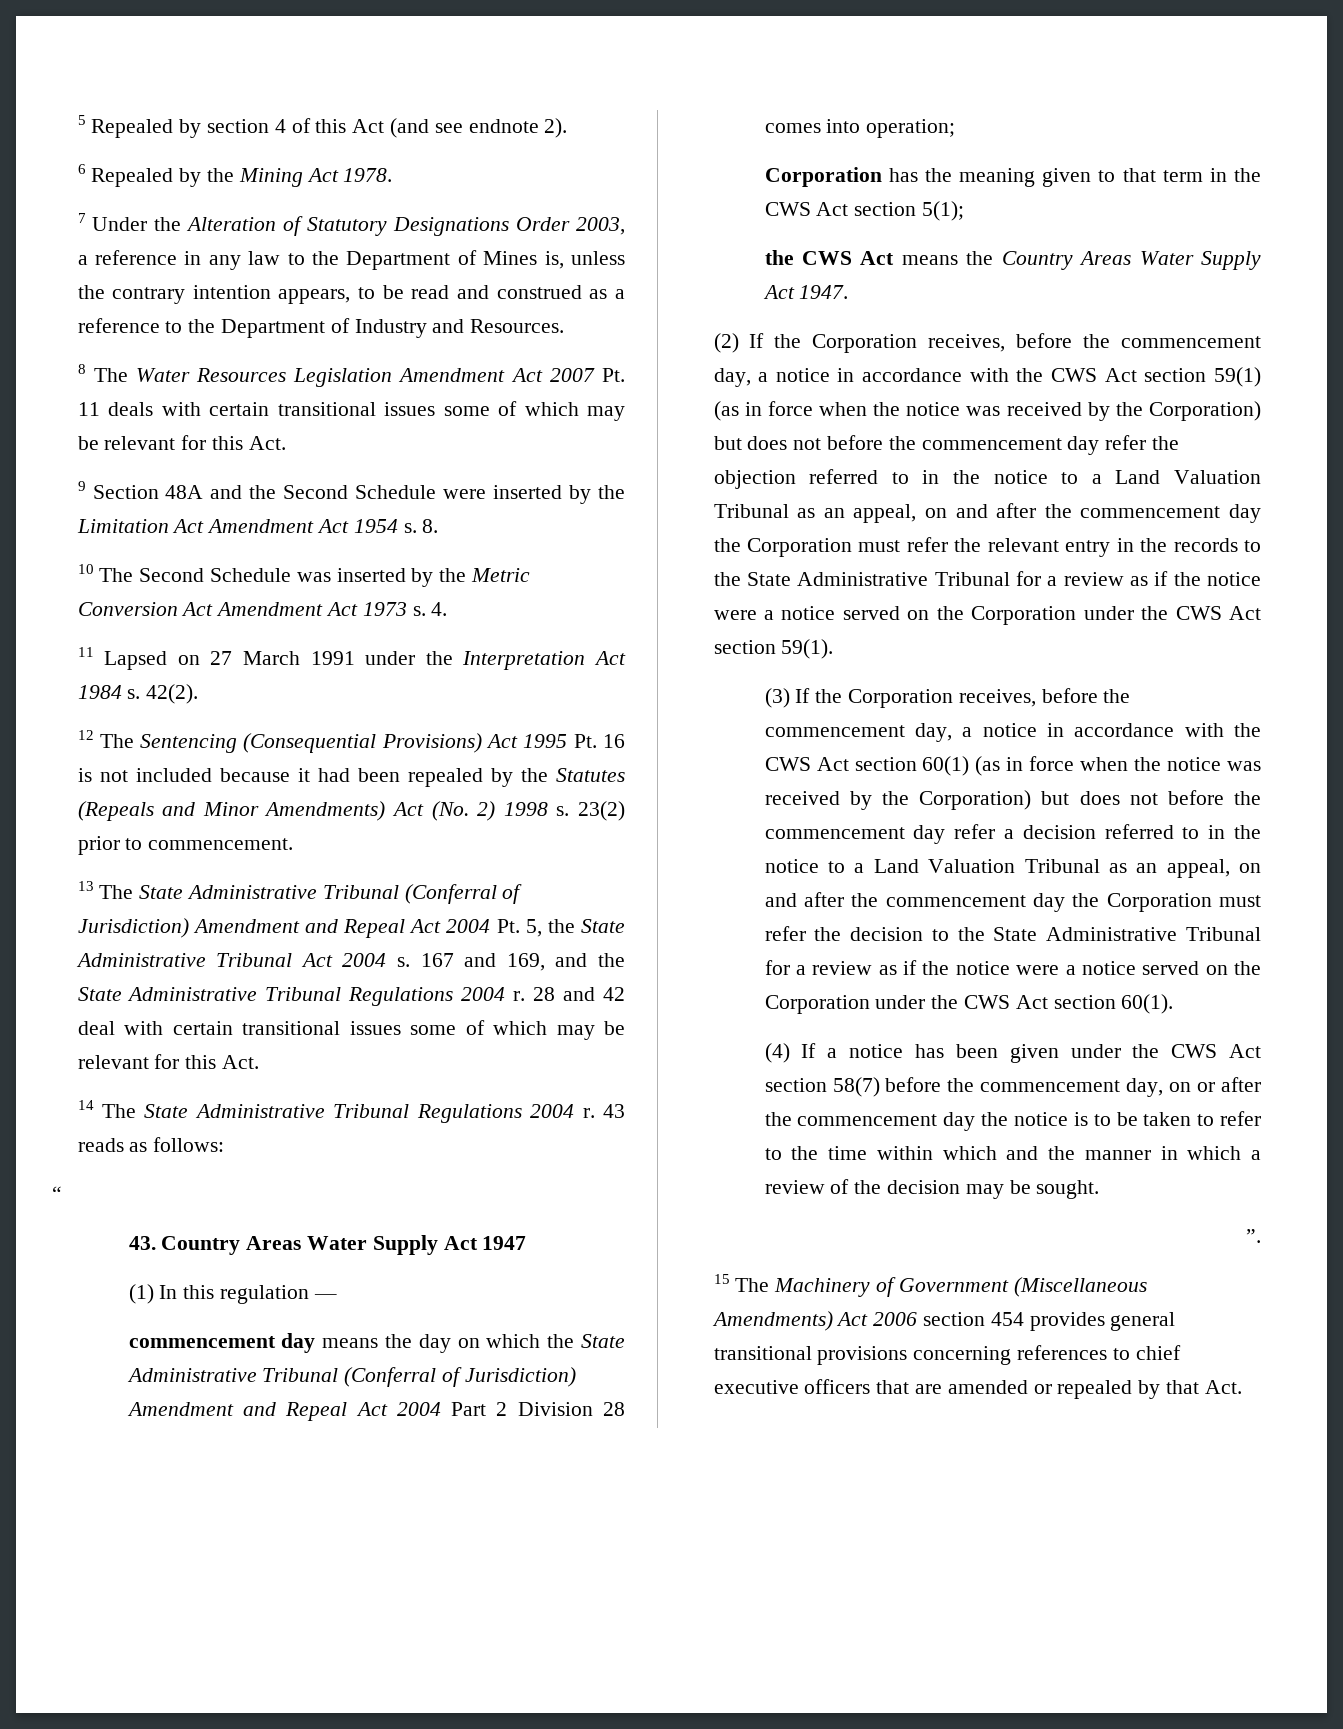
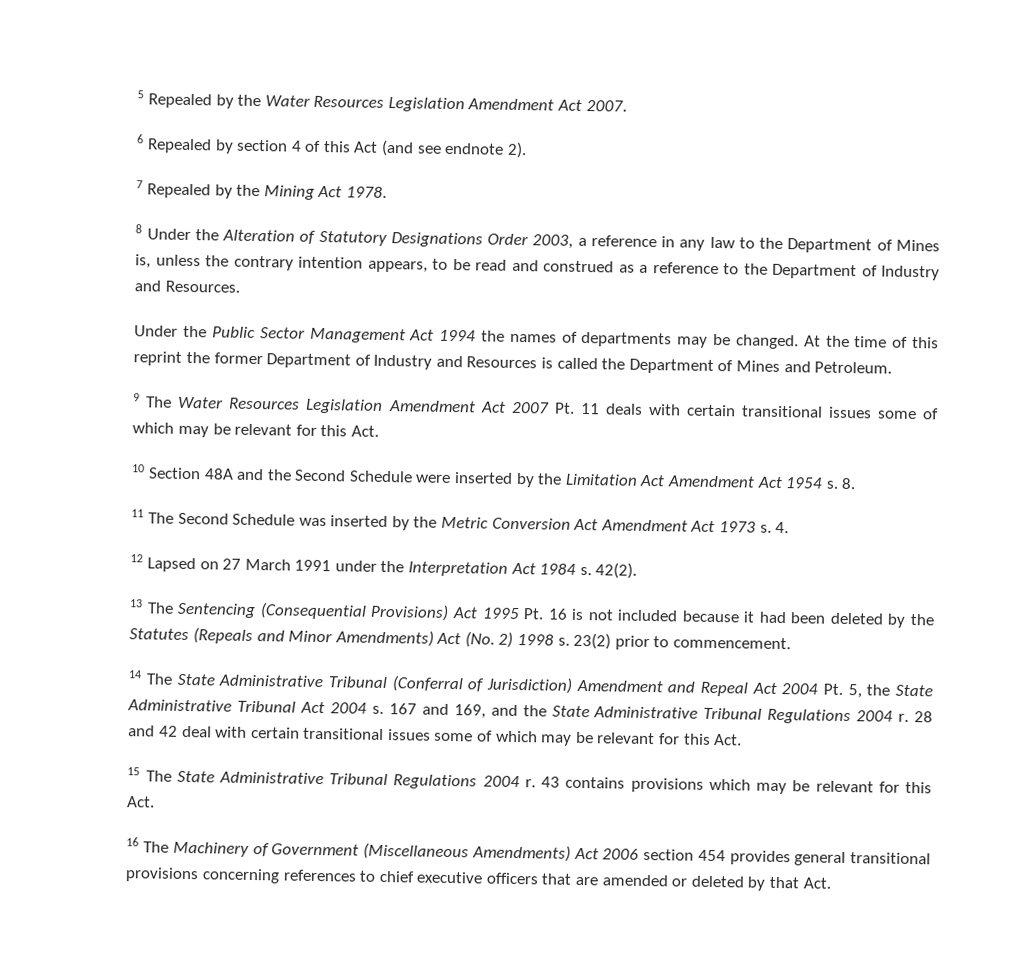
- 5 Repealed by section 4 of this Act (and see endnote 2).
+ 5 Repealed by the Water Resources Legislation Amendment Act 2007.
+ 6 Repealed by section 4 of this Act (and see endnote 2).
- 6 Repealed by the Mining Act 1978.
+ 7 Repealed by the Mining Act 1978.
- 7 Under the Alteration of Statutory Designations Order 2003, a reference in any law to the Department of Mines is, unless the contrary intention appears, to be read and construed as a reference to the Department of Industry and Resources.
+ 8 Under the Alteration of Statutory Designations Order 2003, a reference in any law to the Department of Mines is, unless the contrary intention appears, to be read and construed as a reference to the Department of Industry and Resources.
- 8 The Water Resources Legislation Amendment Act 2007 Pt. 11 deals with certain transitional issues some of which may be relevant for this Act.
+ Under the Public Sector Management Act 1994 the names of departments may be changed. At the time of this reprint the former Department of Industry and Resources is called the Department of Mines and Petroleum.
+ 9 The Water Resources Legislation Amendment Act 2007 Pt. 11 deals with certain transitional issues some of which may be relevant for this Act.
- 9 Section 48A and the Second Schedule were inserted by the Limitation Act Amendment Act 1954 s.
+ 10 Section 48A and the Second Schedule were inserted by the Limitation Act Amendment Act 1954 s.
- 10 The Second Schedule was inserted by the Metric Conversion Act Amendment Act 1973 s.
+ 11 The Second Schedule was inserted by the Metric Conversion Act Amendment Act 1973 s.
- 11 Lapsed on 27 March 1991 under the Interpretation Act 1984 s.
+ 12 Lapsed on 27 March 1991 under the Interpretation Act 1984 s.
- 12 The Sentencing (Consequential Provisions) Act 1995 Pt. 16 is not included because it had been repealed by the Statutes (Repeals and Minor Amendments) Act (No. 2) 1998 s.
+ 13 The Sentencing (Consequential Provisions) Act 1995 Pt. 16 is not included because it had been deleted by the Statutes (Repeals and Minor Amendments) Act (No. 2) 1998 s.
- 13 The State Administrative Tribunal (Conferral of Jurisdiction) Amendment and Repeal Act 2004 Pt. 5, the State Administrative Tribunal Act 2004 s.
+ 14 The State Administrative Tribunal (Conferral of Jurisdiction) Amendment and Repeal Act 2004 Pt. 5, the State Administrative Tribunal Act 2004 s.
- 14 The State Administrative Tribunal Regulations 2004 r.
+ 15 The State Administrative Tribunal Regulations 2004 r.
- 43 reads as follows:
- “
- 43. Country Areas Water Supply Act 1947
- (1) In this regulation —
- commencement day means the day on which the State Administrative Tribunal (Conferral of Jurisdiction) Amendment and Repeal Act 2004 Part 2 Division 28 comes into operation;
- Corporation has the meaning given to that term in the CWS Act section 5(1);
- the CWS Act means the Country Areas Water Supply Act 1947.
- (2) If the Corporation receives, before the commencement day, a notice in accordance with the CWS Act section 59(1) (as in force when the notice was received by the Corporation) but does not before the commencement day refer the objection referred to in the notice to a Land Valuation Tribunal as an appeal, on and after the commencement day the Corporation must refer the relevant entry in the records to the State Administrative Tribunal for a review as if the notice were a notice served on the Corporation under the CWS Act section 59(1).
- (3) If the Corporation receives, before the commencement day, a notice in accordance with the CWS Act section 60(1) (as in force when the notice was received by the Corporation) but does not before the commencement day refer a decision referred to in the notice to a Land Valuation Tribunal as an appeal, on and after the commencement day the Corporation must refer the decision to the State Administrative Tribunal for a review as if the notice were a notice served on the Corporation under the CWS Act section 60(1).
- (4) If a notice has been given under the CWS Act section 58(7) before the commencement day, on or after the commencement day the notice is to be taken to refer to the time within which and the manner in which a review of the decision may be sought.
- ”.
- 15 The Machinery of Government (Miscellaneous Amendments) Act 2006 section 454 provides general transitional provisions concerning references to chief executive officers that are amended or repealed by that Act.
+ 43 contains provisions which may be relevant for this Act.
+ 16 The Machinery of Government (Miscellaneous Amendments) Act 2006 section 454 provides general transitional provisions concerning references to chief executive officers that are amended or deleted by that Act.

